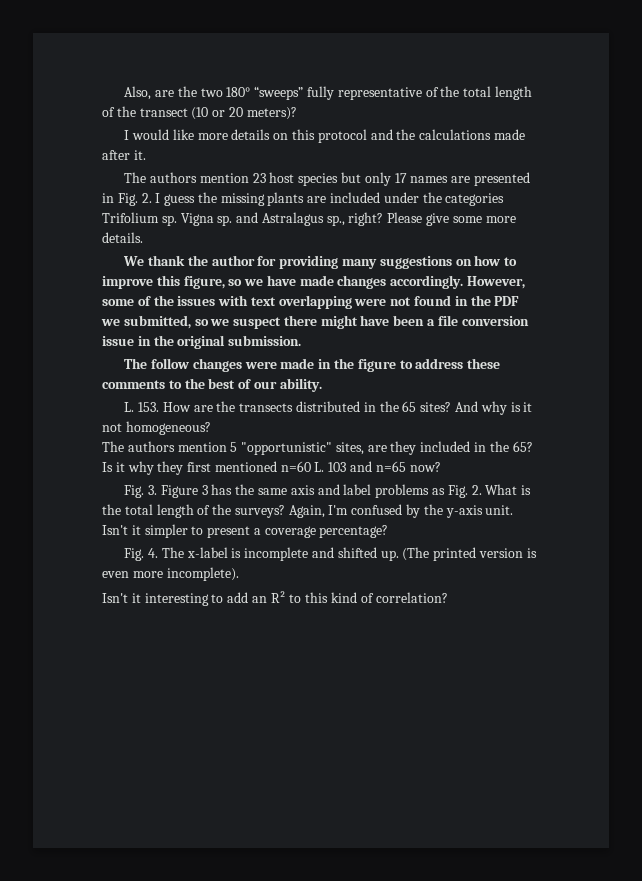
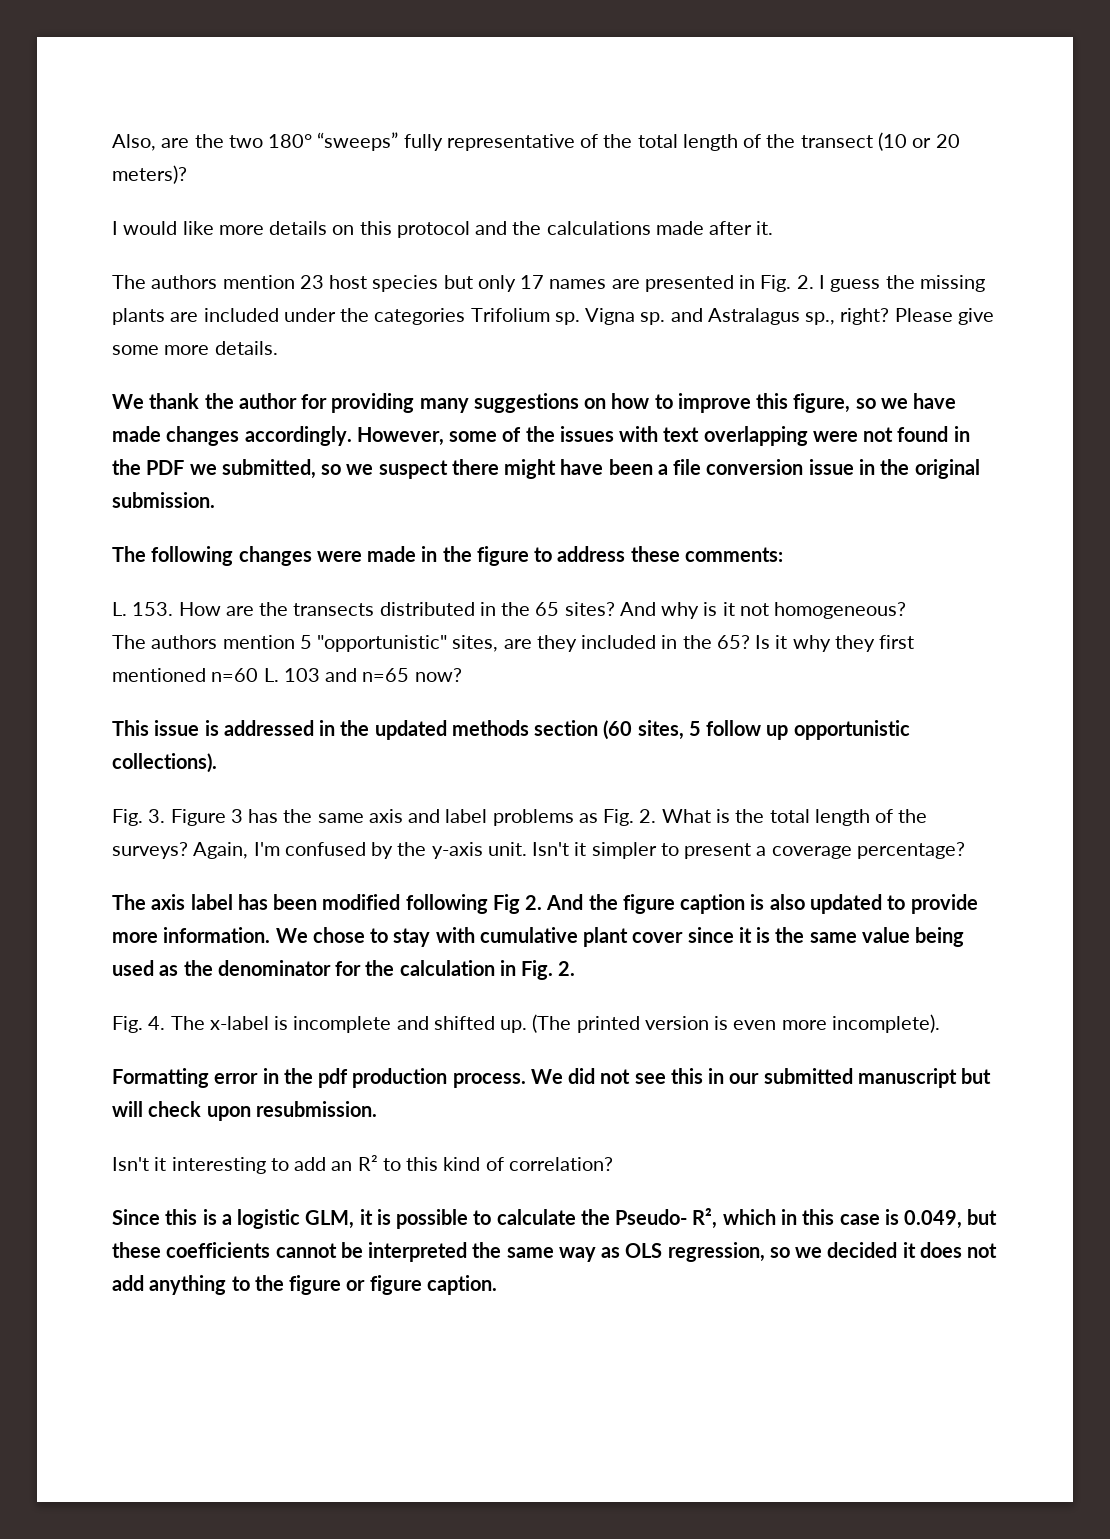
- The follow changes were made in the figure to address these comments to the best of our ability.
+ The following changes were made in the figure to address these comments:
+ This issue is addressed in the updated methods section (60 sites, 5 follow up opportunistic collections).
+ The axis label has been modified following Fig 2. And the figure caption is also updated to provide more information. We chose to stay with cumulative plant cover since it is the same value being used as the denominator for the calculation in Fig. 2.
+ Formatting error in the pdf production process. We did not see this in our submitted manuscript but will check upon resubmission.
+ Since this is a logistic GLM, it is possible to calculate the Pseudo- R², which in this case is 0.049, but these coefficients cannot be interpreted the same way as OLS regression, so we decided it does not add anything to the figure or figure caption.

